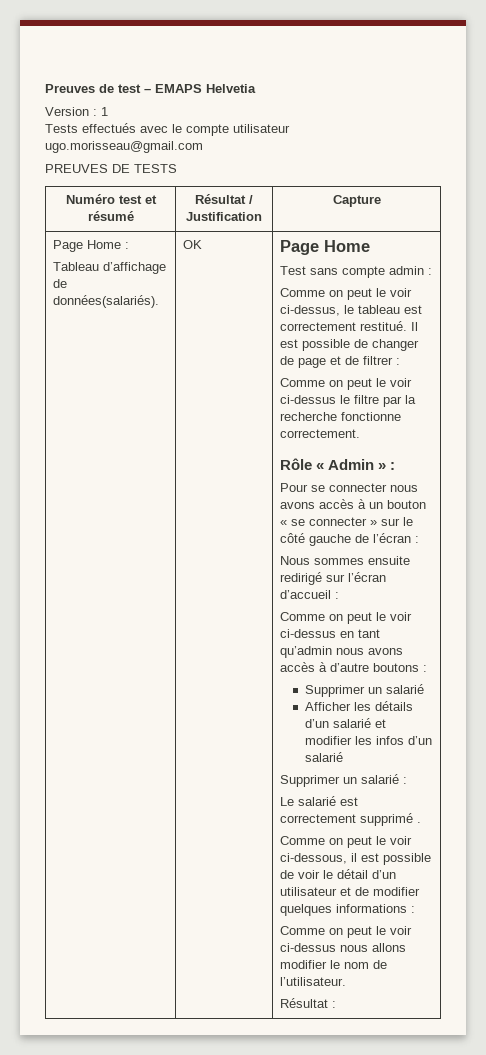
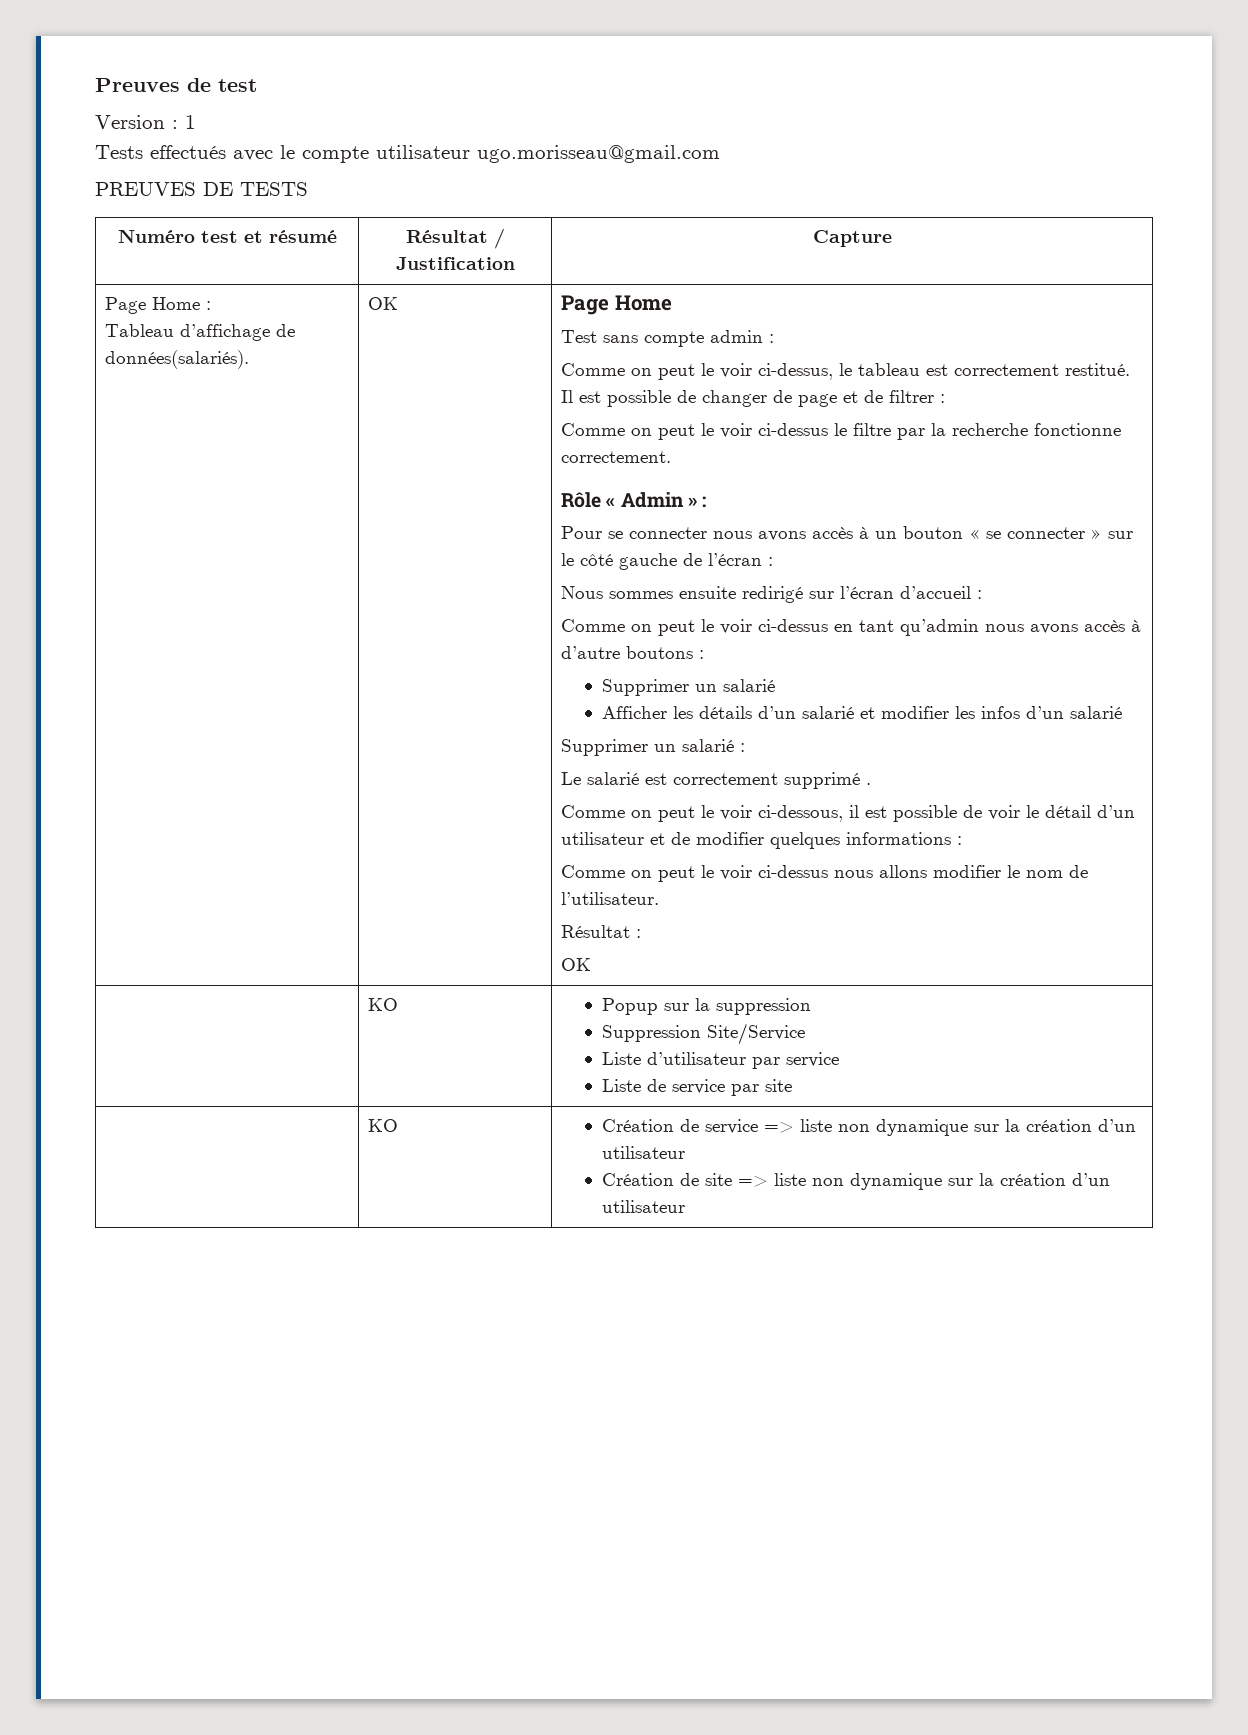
- Preuves de test – EMAPS Helvetia
+ Preuves de test
  Résultat :
+ OK
+ | KO | Popup sur la suppression
+ Suppression Site/Service
+ Liste d’utilisateur par service
+ Liste de service par site
+ | KO | Création de service => liste non dynamique sur la création d’un utilisateur
+ Création de site => liste non dynamique sur la création d’un utilisateur

